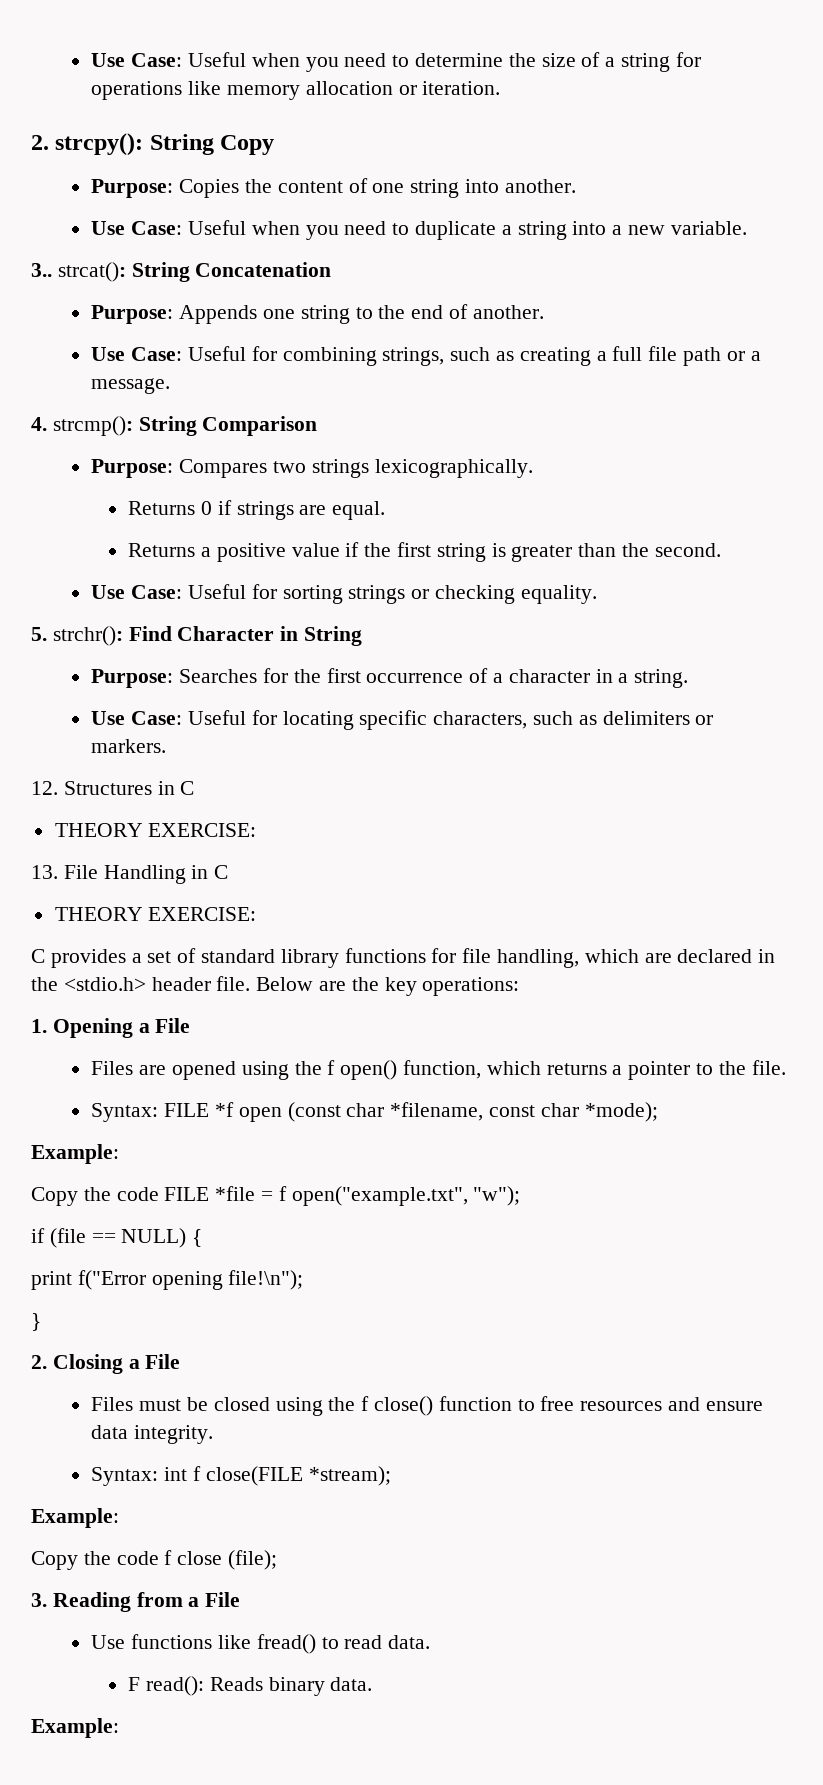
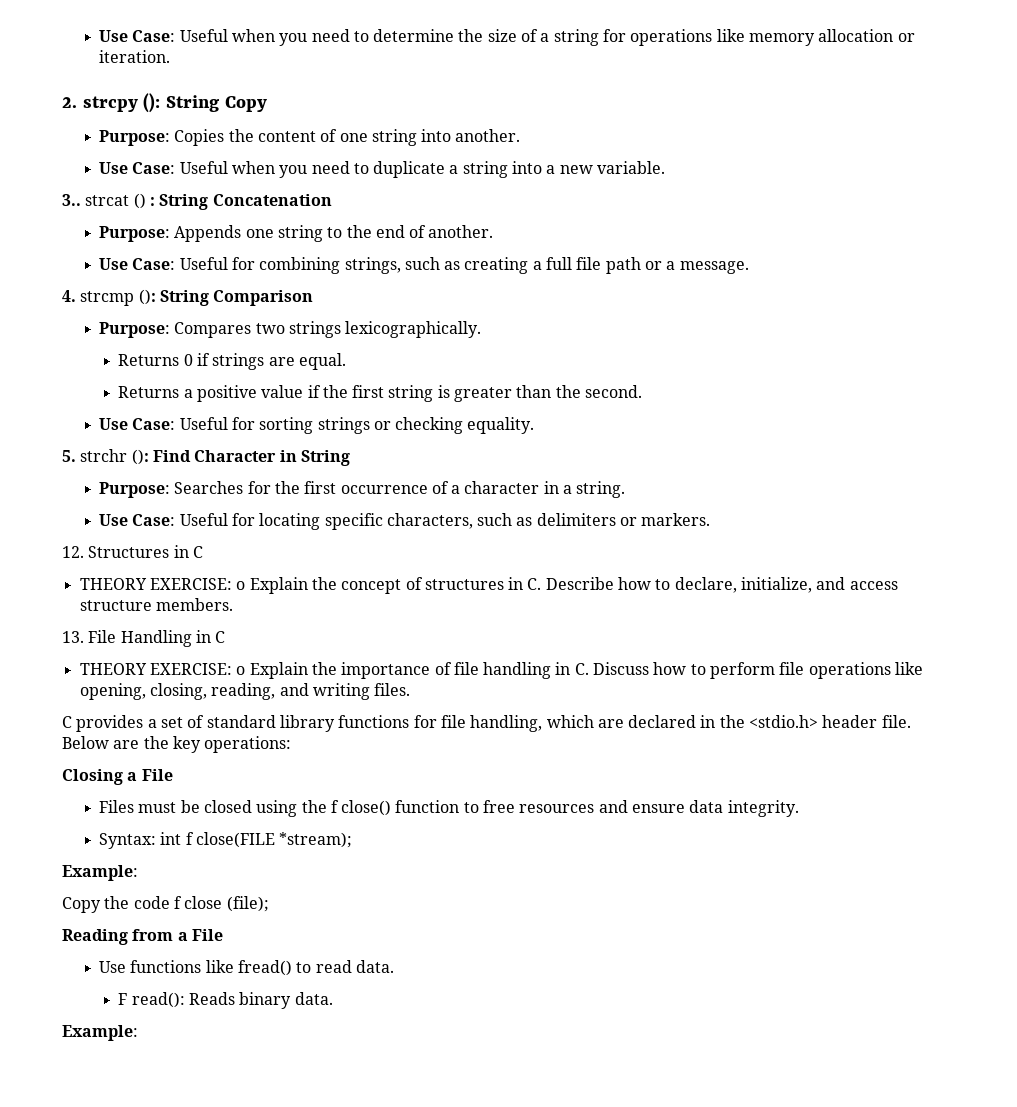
- 2. strcpy(): String Copy
+ 2. strcpy (): String Copy
- 3.. strcat(): String Concatenation
+ 3.. strcat () : String Concatenation
- 4. strcmp(): String Comparison
+ 4. strcmp (): String Comparison
- 5. strchr(): Find Character in String
+ 5. strchr (): Find Character in String
  12. Structures in C
- THEORY EXERCISE:
+ THEORY EXERCISE: o Explain the concept of structures in C. Describe how to declare, initialize, and access structure members.
  13. File Handling in C
- THEORY EXERCISE:
+ THEORY EXERCISE: o Explain the importance of file handling in C. Discuss how to perform file operations like opening, closing, reading, and writing files.
- 1. Opening a File
- Files are opened using the f open() function, which returns a pointer to the file.
- Syntax: FILE *f open (const char *filename, const char *mode);
- Example:
- Copy the code FILE *file = f open("example.txt", "w");
- if (file == NULL) {
- print f("Error opening file!\n");
- }
- 2. Closing a File
+ Closing a File
- 3. Reading from a File
+ Reading from a File

